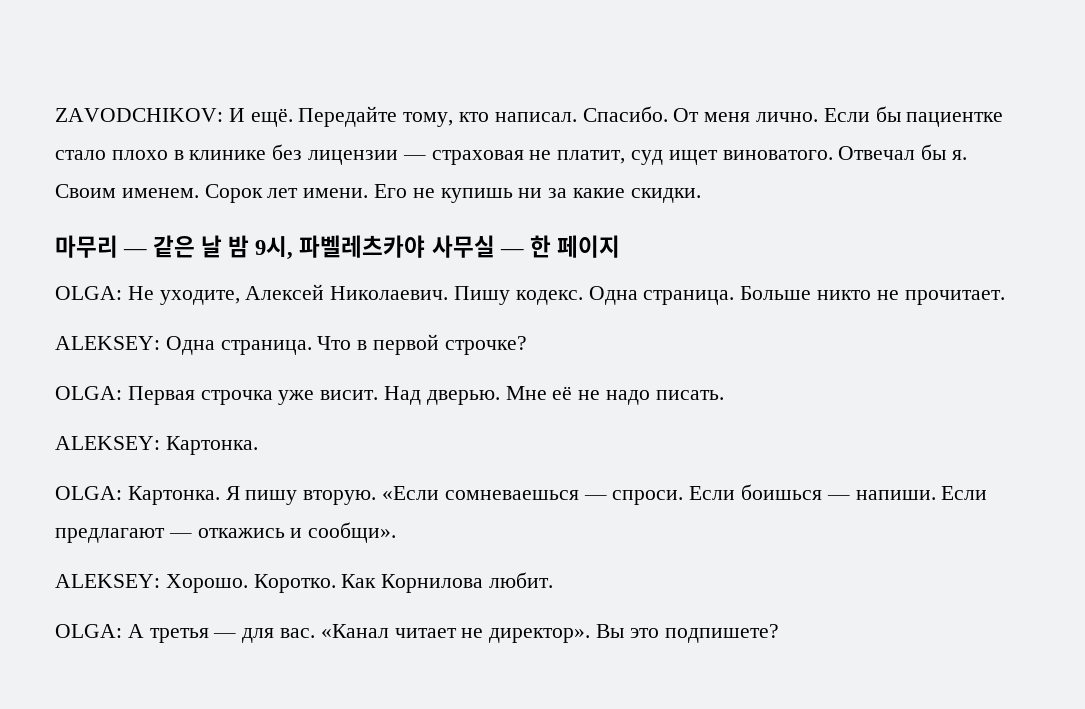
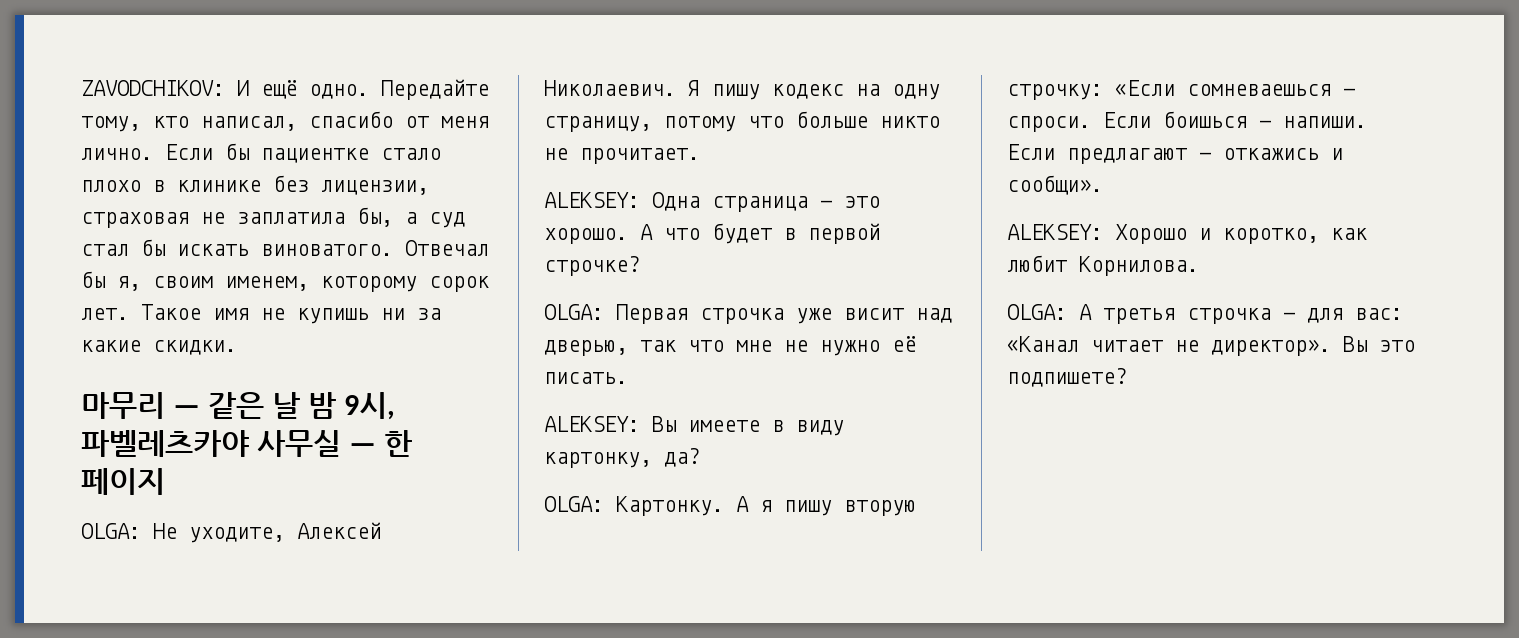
- ZAVODCHIKOV: И ещё.
+ ZAVODCHIKOV: И ещё одно.
- Передайте тому, кто написал. Спасибо. От меня лично.
+ Передайте тому, кто написал, спасибо от меня лично.
- Если бы пациентке стало плохо в клинике без лицензии — страховая не платит, суд ищет виноватого. Отвечал бы я. Своим именем. Сорок лет имени. Его не купишь ни за какие скидки.
+ Если бы пациентке стало плохо в клинике без лицензии, страховая не заплатила бы, а суд стал бы искать виноватого. Отвечал бы я, своим именем, которому сорок лет. Такое имя не купишь ни за какие скидки.
- Пишу кодекс. Одна страница. Больше никто не прочитает.
+ Я пишу кодекс на одну страницу, потому что больше никто не прочитает.
- ALEKSEY: Одна страница. Что в первой строчке?
+ ALEKSEY: Одна страница — это хорошо. А что будет в первой строчке?
- OLGA: Первая строчка уже висит. Над дверью. Мне её не надо писать.
- ALEKSEY: Картонка.
- OLGA: Картонка. Я пишу вторую. «Если сомневаешься — спроси.
+ OLGA: Первая строчка уже висит над дверью, так что мне не нужно её писать.
+ ALEKSEY: Вы имеете в виду картонку, да?
+ OLGA: Картонку. А я пишу вторую строчку: «Если сомневаешься — спроси.
- ALEKSEY: Хорошо. Коротко. Как Корнилова любит.
+ ALEKSEY: Хорошо и коротко, как любит Корнилова.
- OLGA: А третья — для вас. «Канал читает не директор».
+ OLGA: А третья строчка — для вас: «Канал читает не директор».

